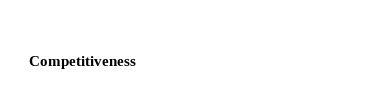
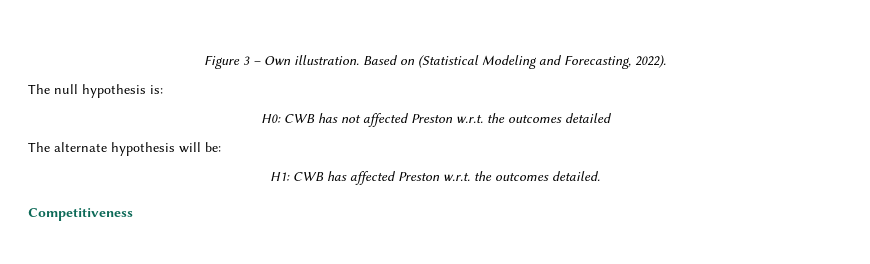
+ Figure 3 – Own illustration. Based on (Statistical Modeling and Forecasting, 2022).
+ The null hypothesis is:
+ H0: CWB has not affected Preston w.r.t. the outcomes detailed
+ The alternate hypothesis will be:
+ H1: CWB has affected Preston w.r.t. the outcomes detailed.

